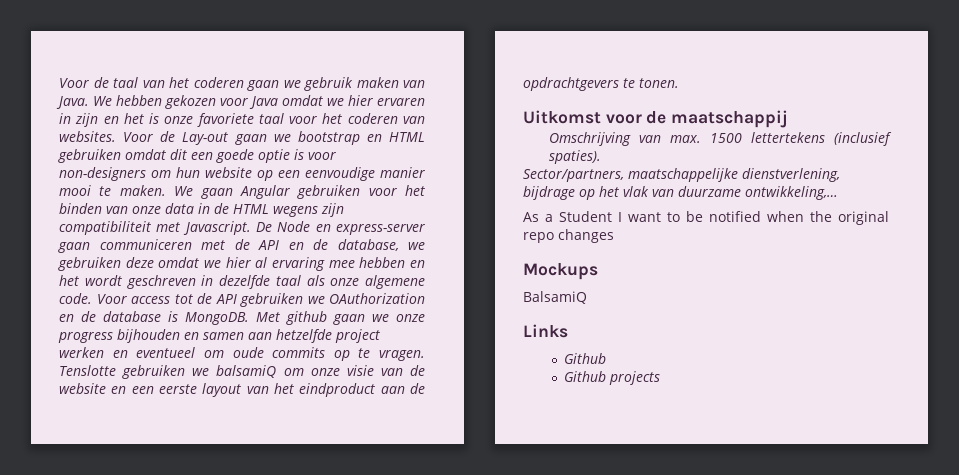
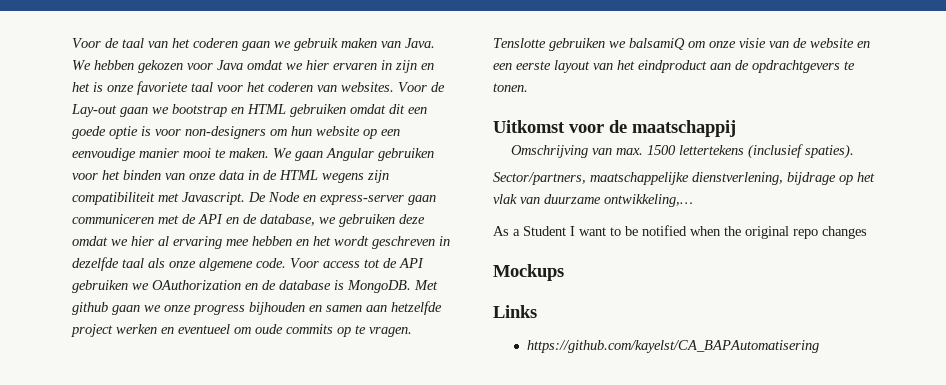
- BalsamiQ
  Links
- Github
- Github projects
+ https://github.com/kayelst/CA_BAPAutomatisering

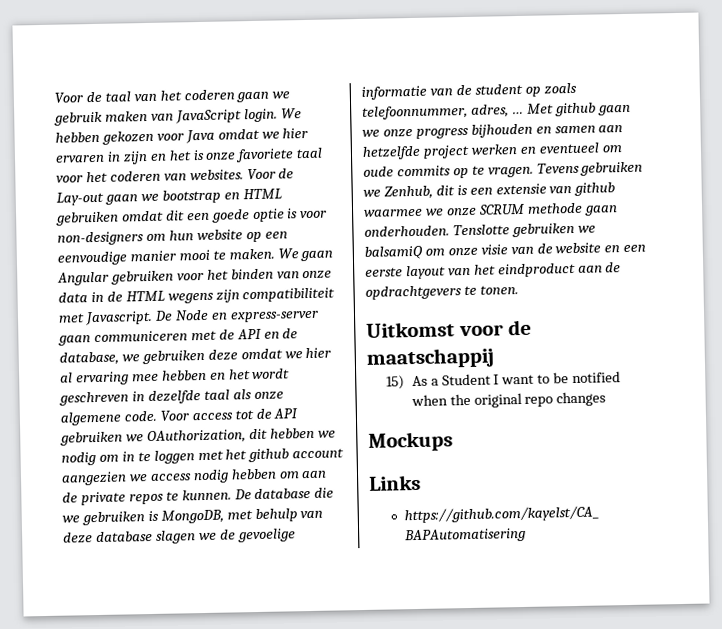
- Voor de taal van het coderen gaan we gebruik maken van Java.
+ Voor de taal van het coderen gaan we gebruik maken van JavaScript login.
- Voor access tot de API gebruiken we OAuthorization en de database is MongoDB.
+ Voor access tot de API gebruiken we OAuthorization, dit hebben we nodig om in te loggen met het github account aangezien we access nodig hebben om aan de private repos te kunnen. De database die we gebruiken is MongoDB, met behulp van deze database slagen we de gevoelige informatie van de student op zoals telefoonnummer, adres, …
+ Tevens gebruiken we Zenhub, dit is een extensie van github waarmee we onze SCRUM methode gaan onderhouden.
- Omschrijving van max. 1500 lettertekens (inclusief spaties).
- Sector/partners, maatschappelijke dienstverlening, bijdrage op het vlak van duurzame ontwikkeling,…
- As a Student I want to be notified when the original repo changes
+ 15) As a Student I want to be notified when the original repo changes

